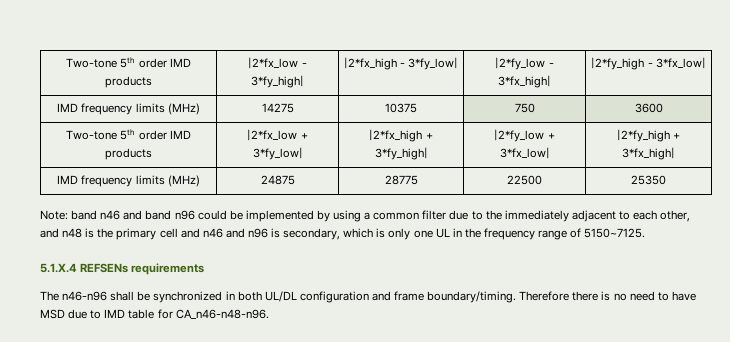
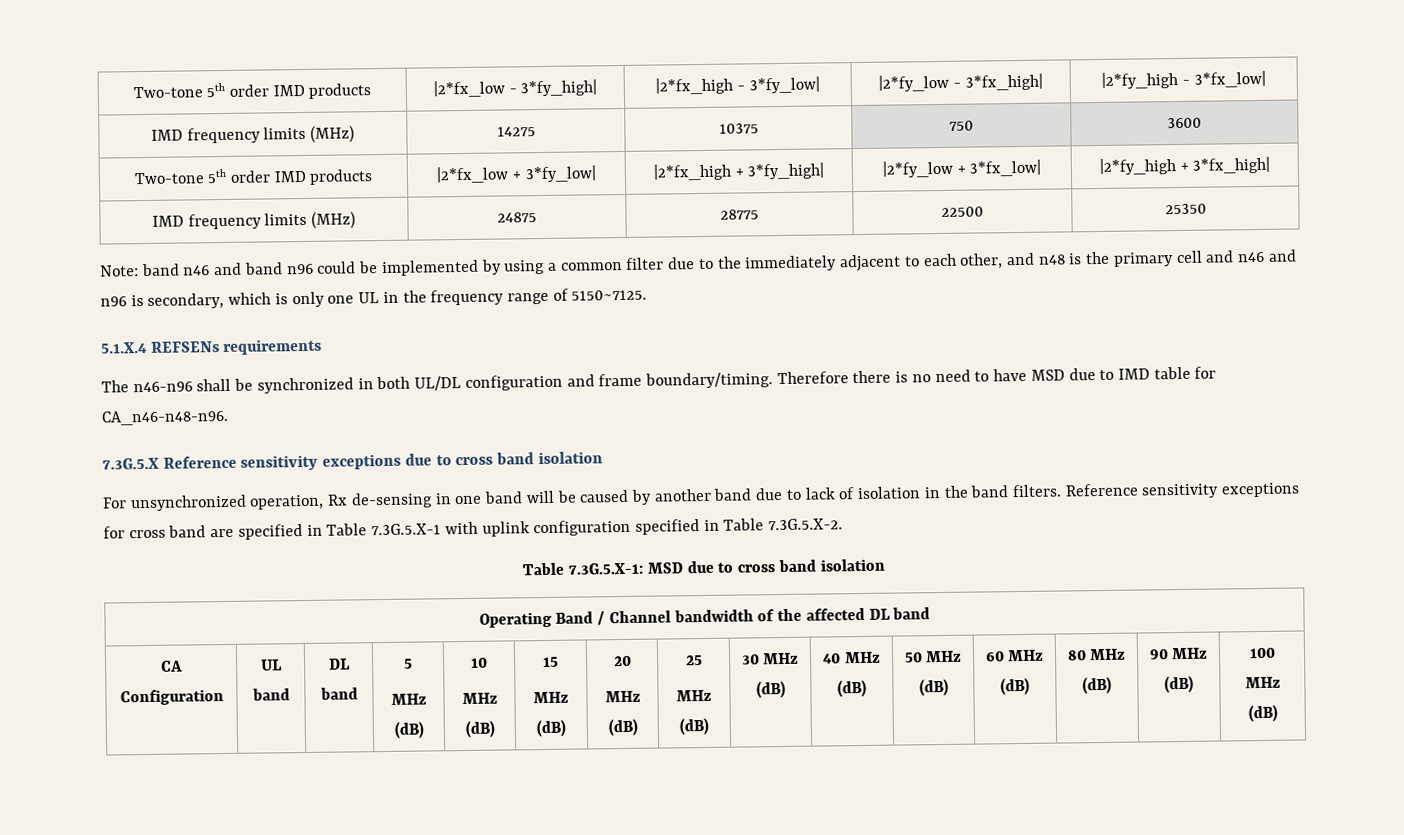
+ 7.3G.5.X Reference sensitivity exceptions due to cross band isolation
+ For unsynchronized operation, Rx de-sensing in one band will be caused by another band due to lack of isolation in the band filters. Reference sensitivity exceptions for cross band are specified in Table 7.3G.5.X-1 with uplink configuration specified in Table 7.3G.5.X-2.
+ Table 7.3G.5.X-1: MSD due to cross band isolation
+ Operating Band / Channel bandwidth of the affected DL band
+ CA Configuration | UL band | DL band | 5
+ MHz (dB) | 10
+ MHz (dB) | 15
+ MHz (dB) | 20
+ MHz (dB) | 25
+ MHz (dB) | 30 MHz (dB) | 40 MHz (dB) | 50 MHz (dB) | 60 MHz (dB) | 80 MHz (dB) | 90 MHz (dB) | 100 MHz (dB)

